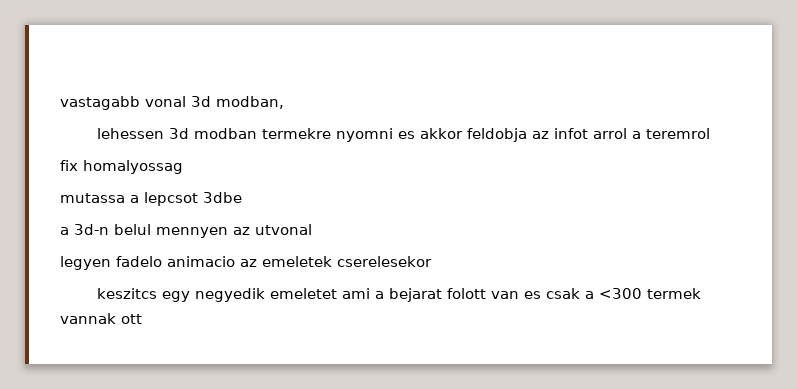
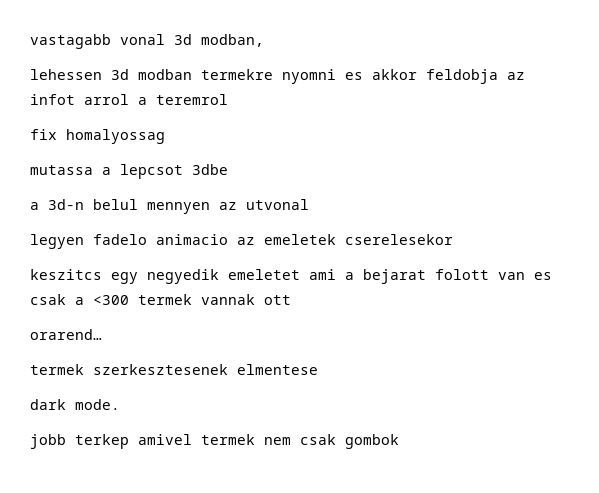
+ orarend…
+ termek szerkesztesenek elmentese
+ dark mode.
+ jobb terkep amivel termek nem csak gombok

